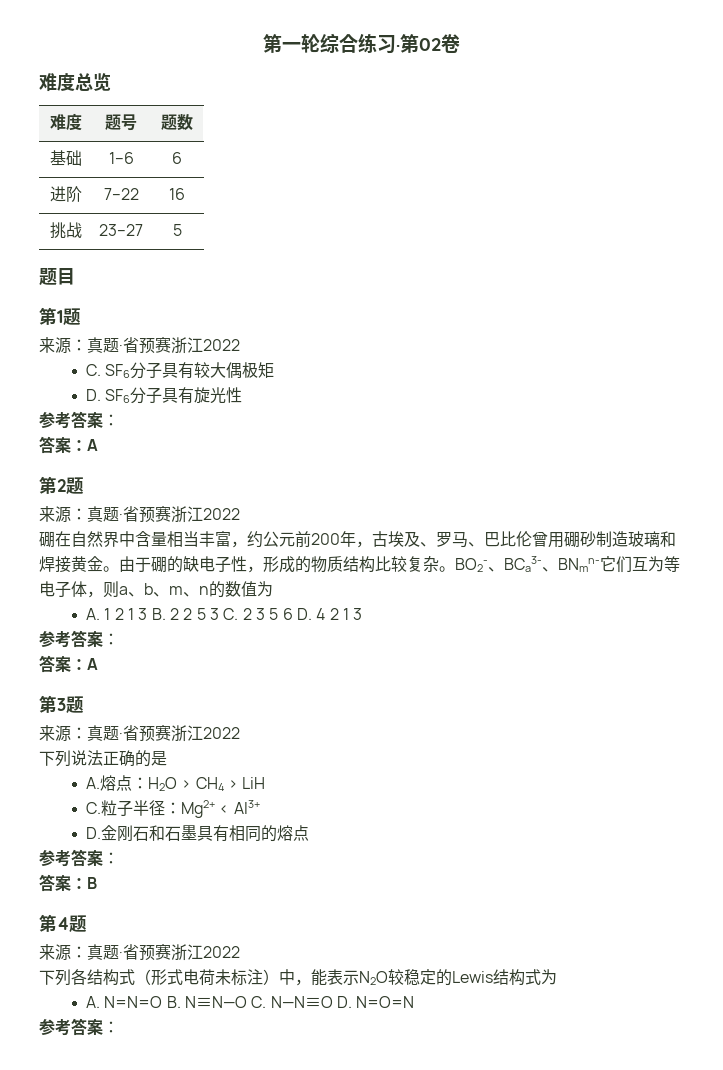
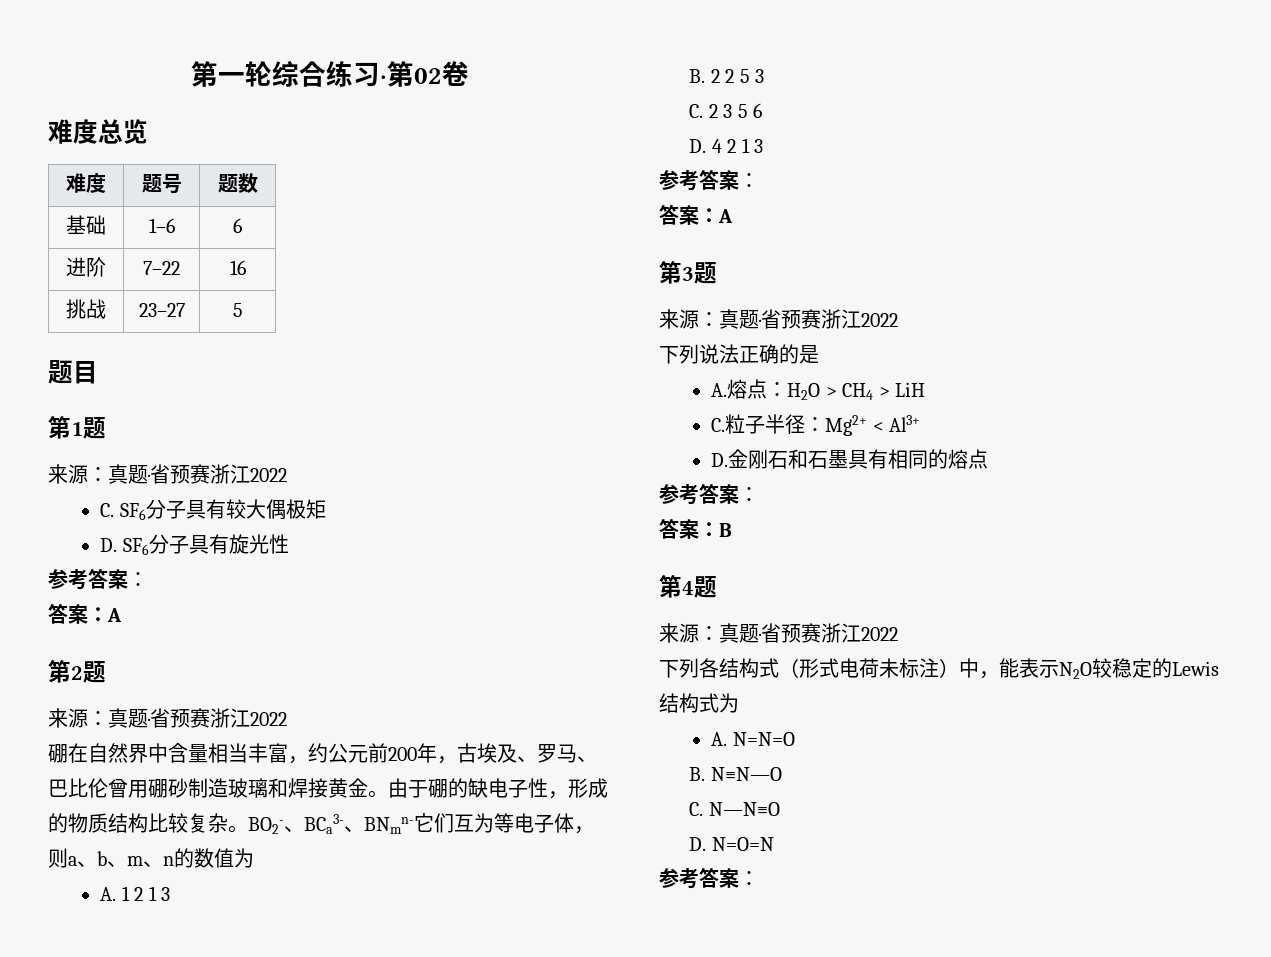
- A. 1 2 1 3 B. 2 2 5 3 C. 2 3 5 6 D. 4 2 1 3
+ A. 1 2 1 3
+ B. 2 2 5 3
+ C. 2 3 5 6
+ D. 4 2 1 3
- A. N=N=O B. N≡N—O C. N—N≡O D. N=O=N
+ A. N=N=O
+ B. N≡N—O
+ C. N—N≡O
+ D. N=O=N

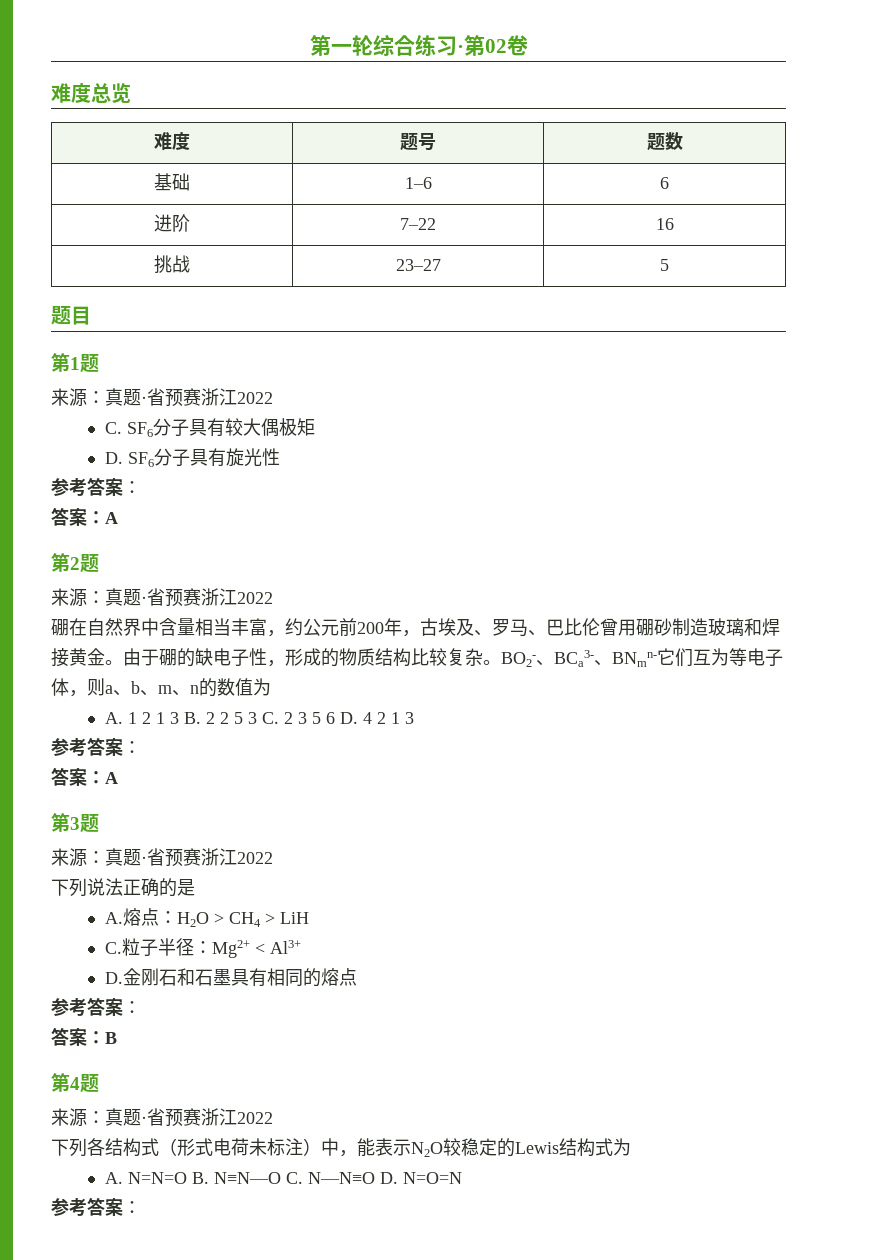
- A. 1 2 1 3
- B. 2 2 5 3
- C. 2 3 5 6
- D. 4 2 1 3
+ A. 1 2 1 3 B. 2 2 5 3 C. 2 3 5 6 D. 4 2 1 3
- A. N=N=O
- B. N≡N—O
- C. N—N≡O
- D. N=O=N
+ A. N=N=O B. N≡N—O C. N—N≡O D. N=O=N

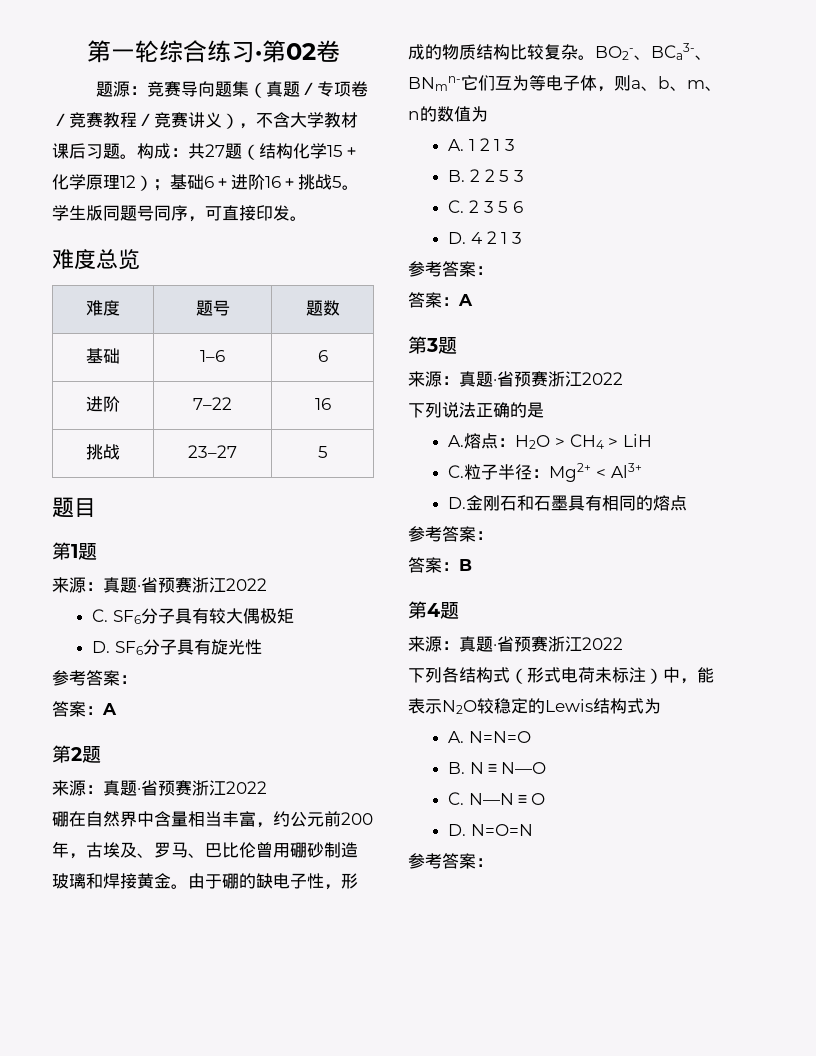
+ 题源：竞赛导向题集（真题／专项卷／竞赛教程／竞赛讲义），不含大学教材课后习题。构成：共27题（结构化学15＋化学原理12）；基础6＋进阶16＋挑战5。学生版同题号同序，可直接印发。
- A. 1 2 1 3 B. 2 2 5 3 C. 2 3 5 6 D. 4 2 1 3
+ A. 1 2 1 3
+ B. 2 2 5 3
+ C. 2 3 5 6
+ D. 4 2 1 3
- A. N=N=O B. N≡N—O C. N—N≡O D. N=O=N
+ A. N=N=O
+ B. N≡N—O
+ C. N—N≡O
+ D. N=O=N

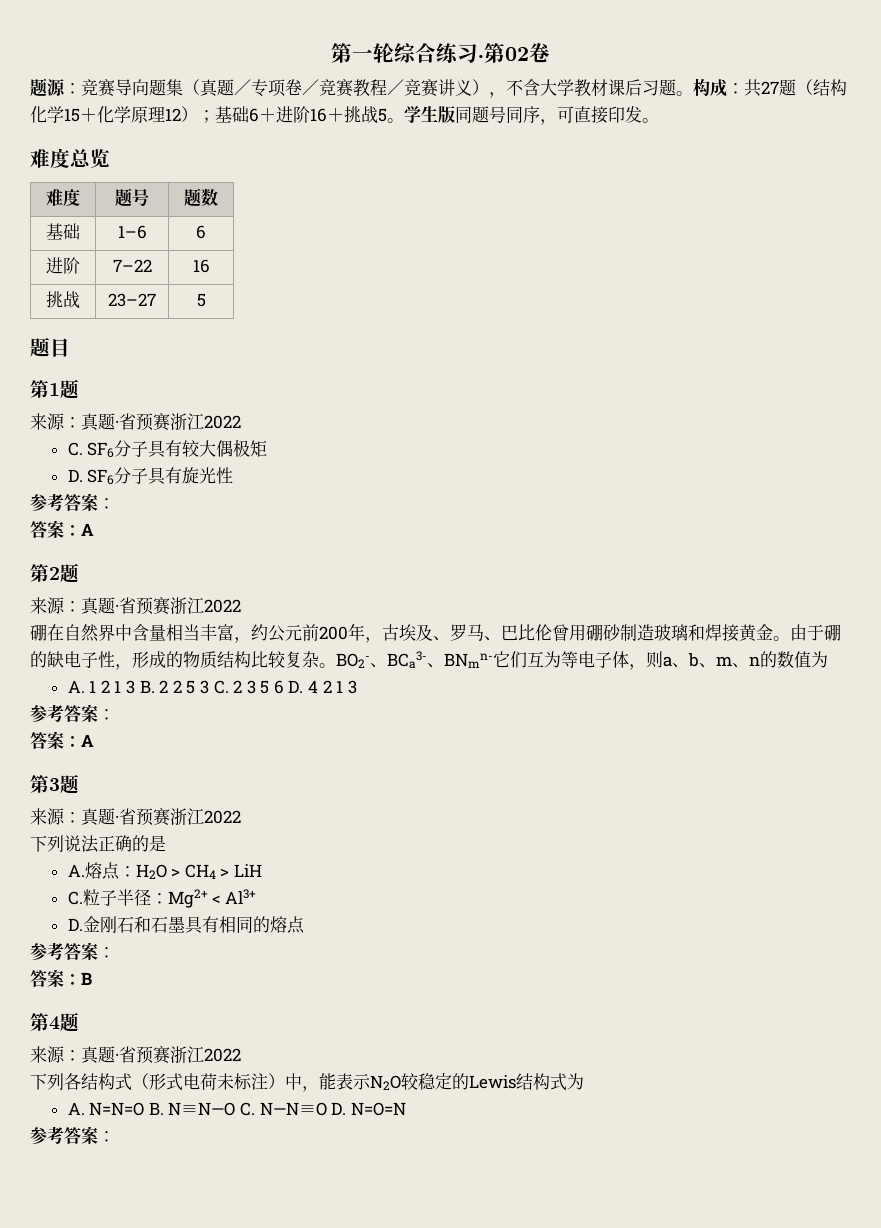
- A. 1 2 1 3
- B. 2 2 5 3
- C. 2 3 5 6
- D. 4 2 1 3
+ A. 1 2 1 3 B. 2 2 5 3 C. 2 3 5 6 D. 4 2 1 3
- A. N=N=O
- B. N≡N—O
- C. N—N≡O
- D. N=O=N
+ A. N=N=O B. N≡N—O C. N—N≡O D. N=O=N

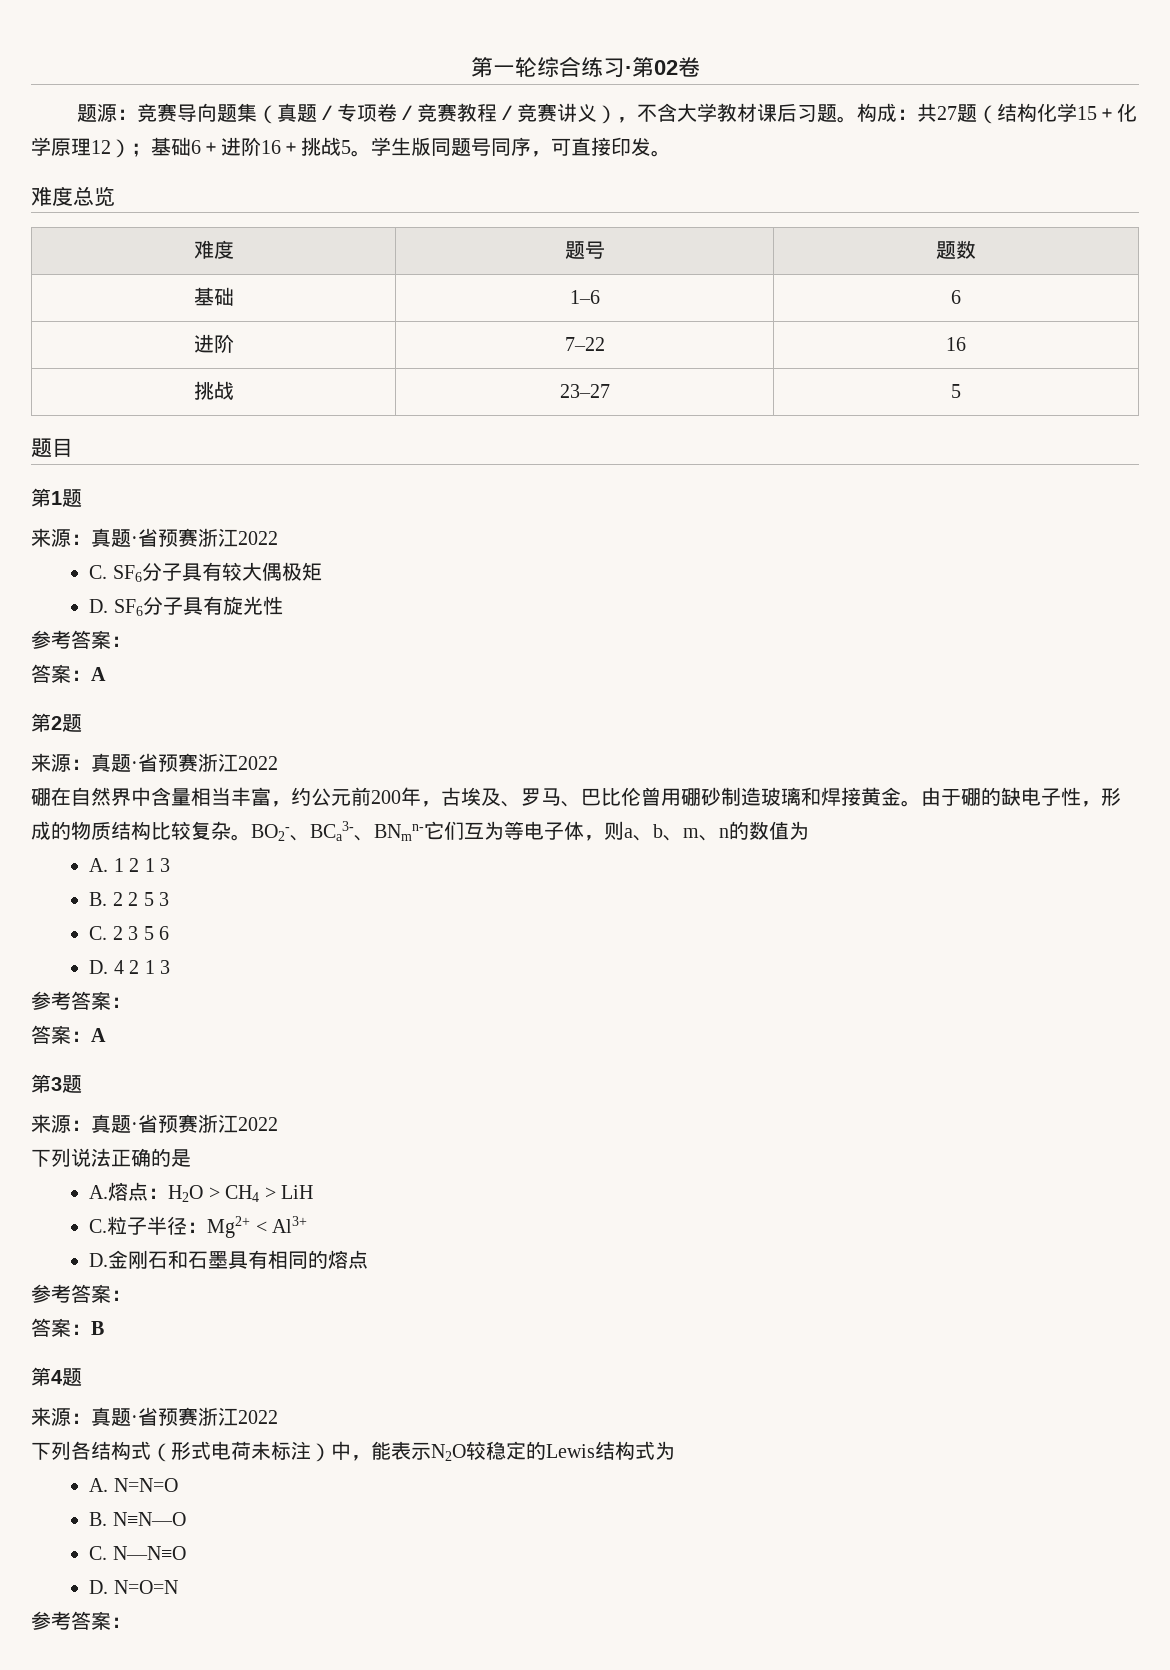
- A. 1 2 1 3 B. 2 2 5 3 C. 2 3 5 6 D. 4 2 1 3
+ A. 1 2 1 3
+ B. 2 2 5 3
+ C. 2 3 5 6
+ D. 4 2 1 3
- A. N=N=O B. N≡N—O C. N—N≡O D. N=O=N
+ A. N=N=O
+ B. N≡N—O
+ C. N—N≡O
+ D. N=O=N

